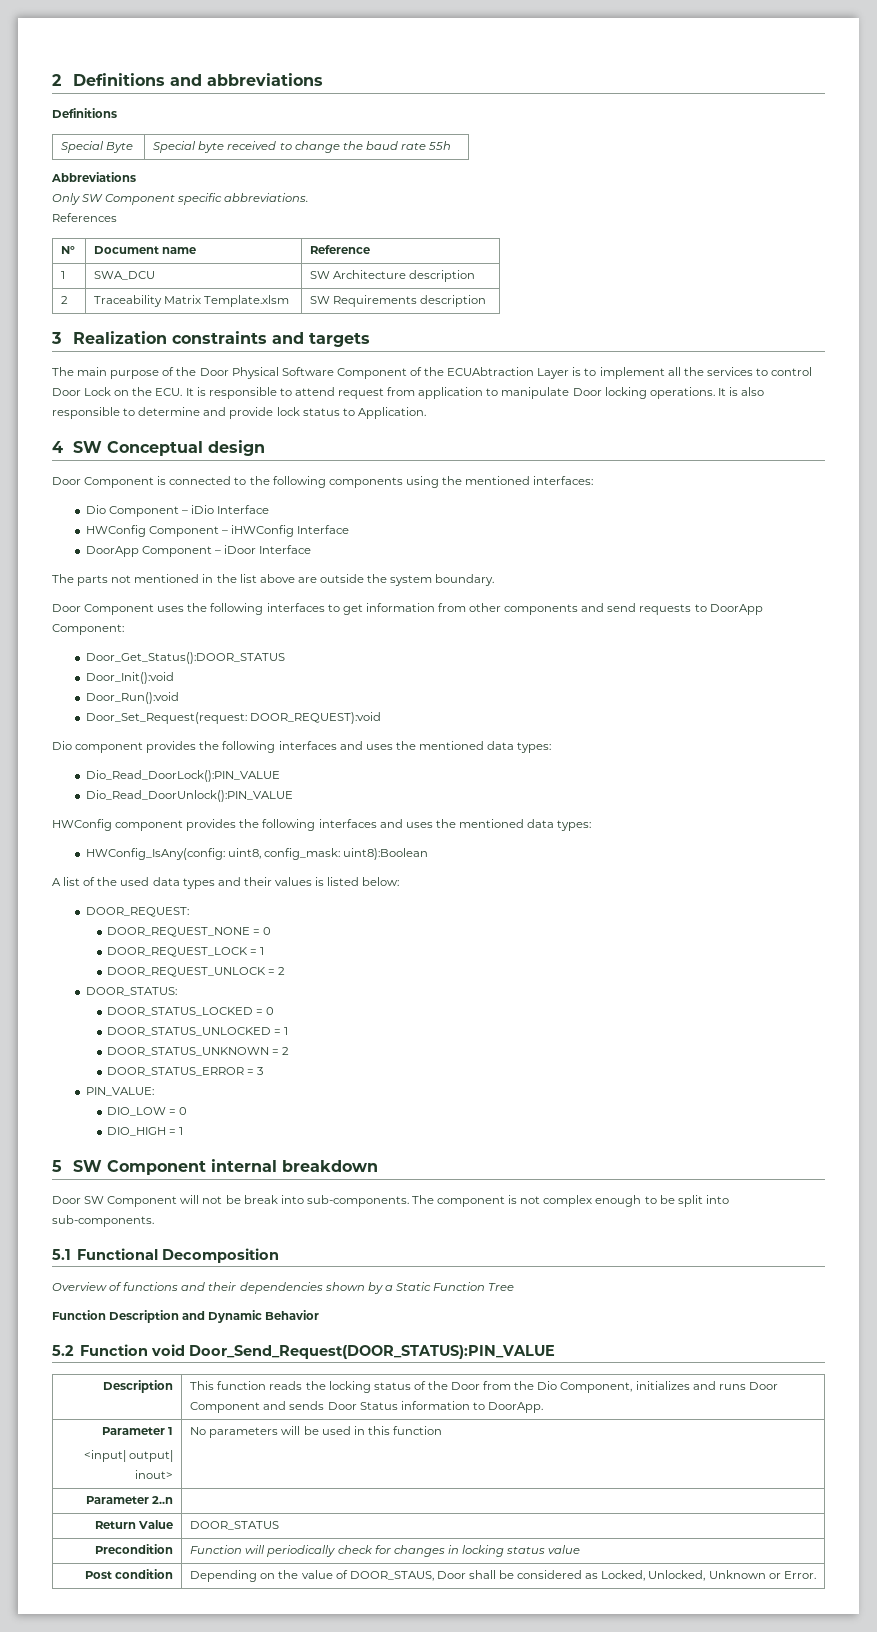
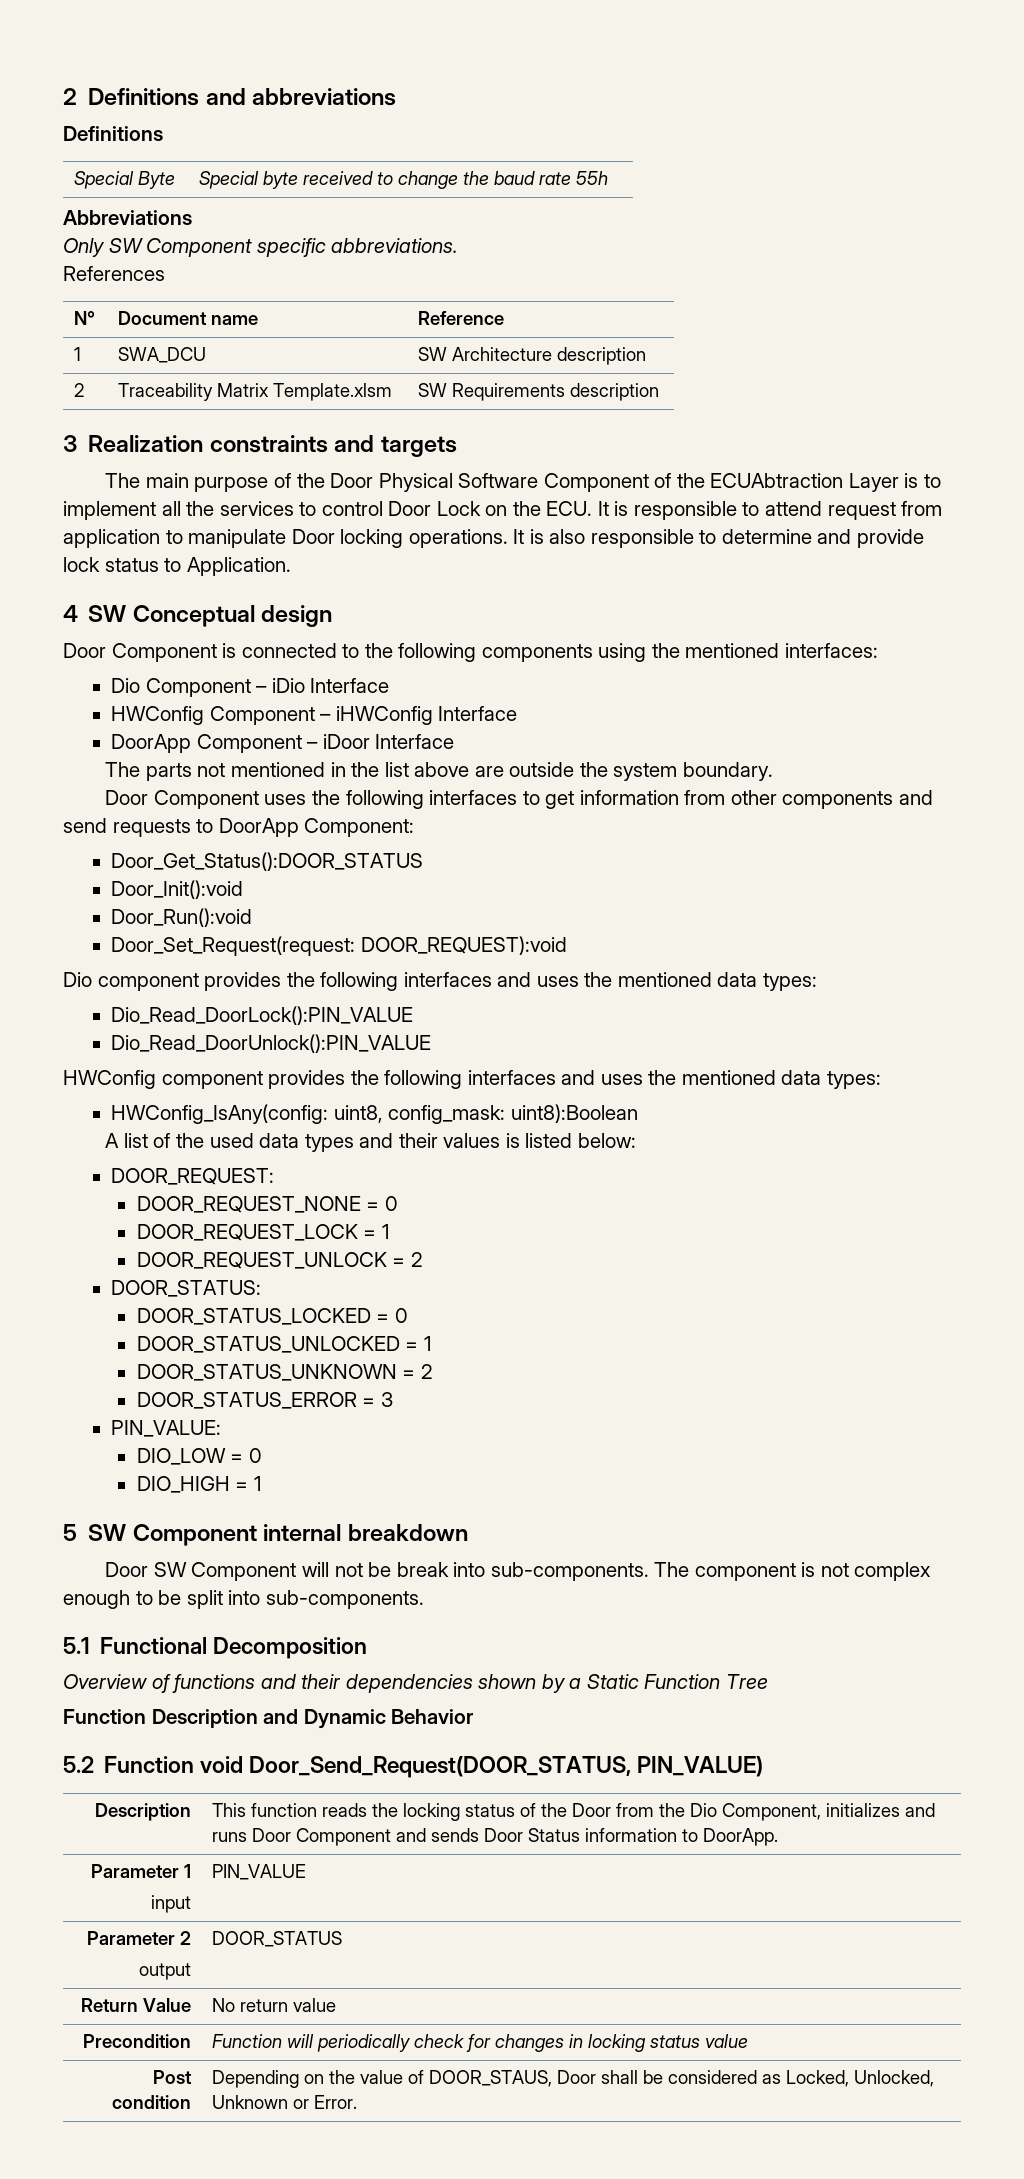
- 5.2 Function void Door_Send_Request(DOOR_STATUS):PIN_VALUE
+ 5.2 Function void Door_Send_Request(DOOR_STATUS, PIN_VALUE)
  Parameter 1
- <input| output| inout> | No parameters will be used in this function
- Parameter 2..n |
+ input | PIN_VALUE
+ Parameter 2
+ output | DOOR_STATUS
- Return Value | DOOR_STATUS
+ Return Value | No return value

